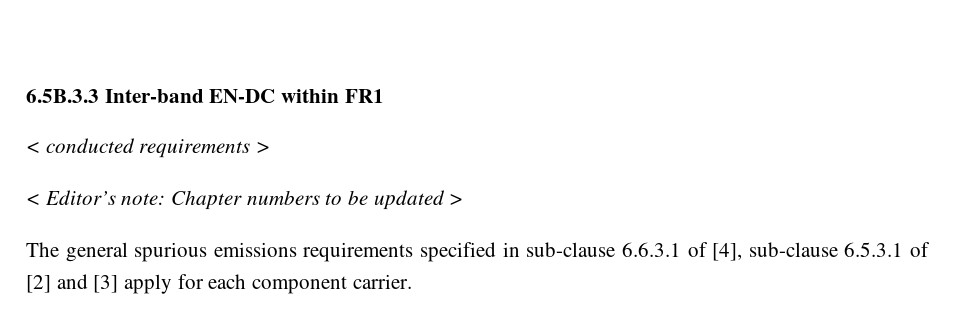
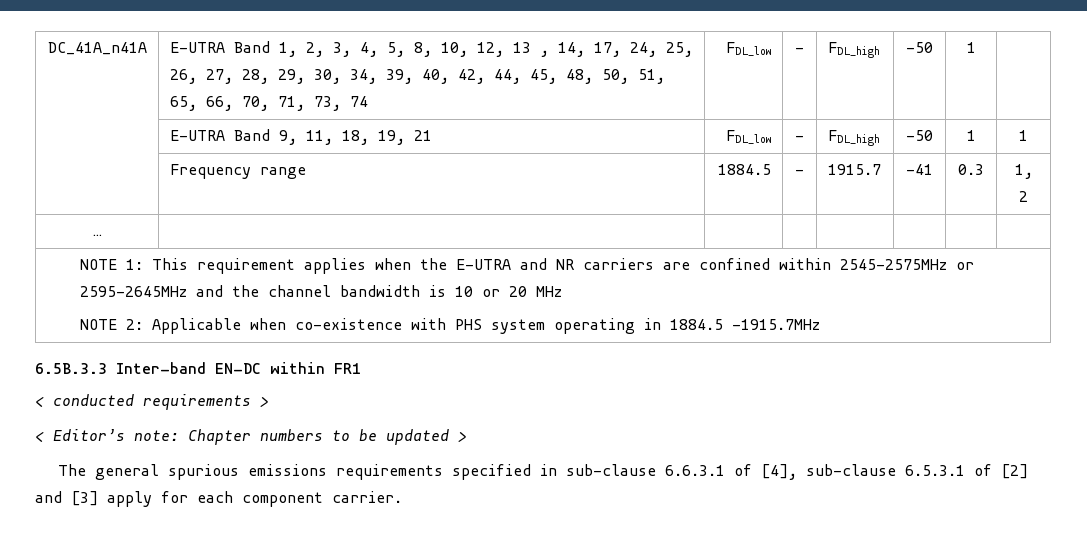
+ DC_41A_n41A | E-UTRA Band 1, 2, 3, 4, 5, 8, 10, 12, 13 , 14, 17, 24, 25, 26, 27, 28, 29, 30, 34, 39, 40, 42, 44, 45, 48, 50, 51, 65, 66, 70, 71, 73, 74 | FDL_low | - | FDL_high | -50 | 1 |
+ | E-UTRA Band 9, 11, 18, 19, 21 | FDL_low | - | FDL_high | -50 | 1 | 1
+ | Frequency range | 1884.5 | - | 1915.7 | -41 | 0.3 | 1, 2
+ … | | | | | | |
+ NOTE 1: This requirement applies when the E-UTRA and NR carriers are confined within 2545-2575MHz or 2595-2645MHz and the channel bandwidth is 10 or 20 MHz
+ NOTE 2: Applicable when co-existence with PHS system operating in 1884.5 -1915.7MHz

